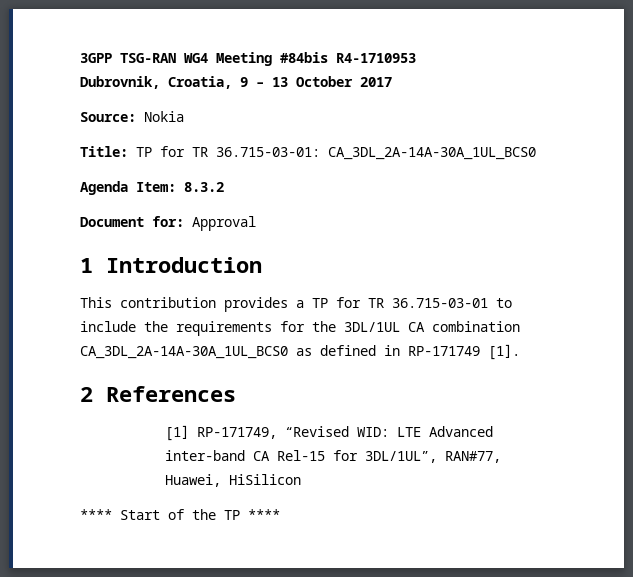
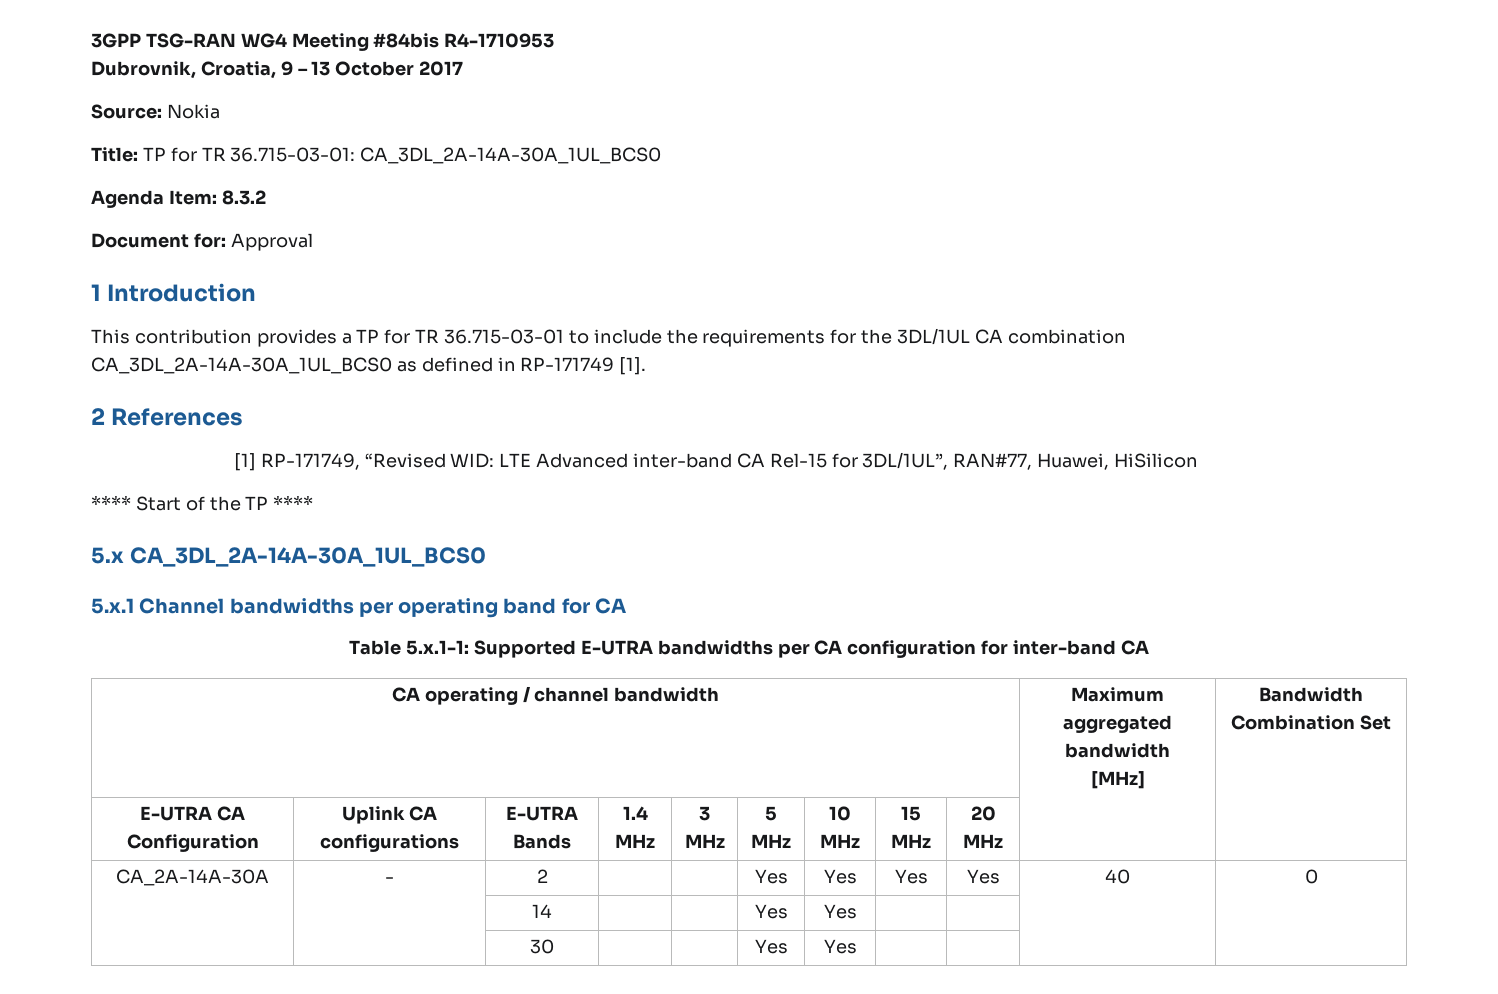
+ 5.x CA_3DL_2A-14A-30A_1UL_BCS0
+ 5.x.1 Channel bandwidths per operating band for CA
+ Table 5.x.1-1: Supported E-UTRA bandwidths per CA configuration for inter-band CA
+ CA operating / channel bandwidth | Maximum aggregated bandwidth
+ [MHz] | Bandwidth Combination Set
+ E-UTRA CA Configuration | Uplink CA configurations | E-UTRA Bands | 1.4 MHz | 3 MHz | 5 MHz | 10 MHz | 15 MHz | 20 MHz | |
+ CA_2A-14A-30A | - | 2 | | | Yes | Yes | Yes | Yes | 40 | 0
+ | | 14 | | | Yes | Yes | | | |
+ | | 30 | | | Yes | Yes | | | |

